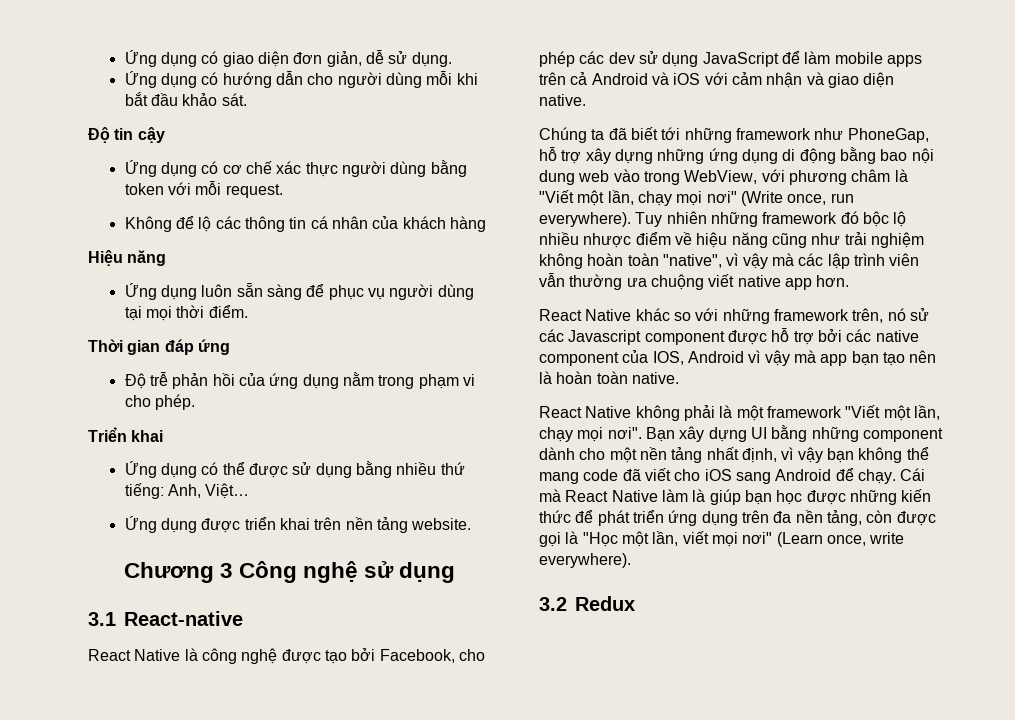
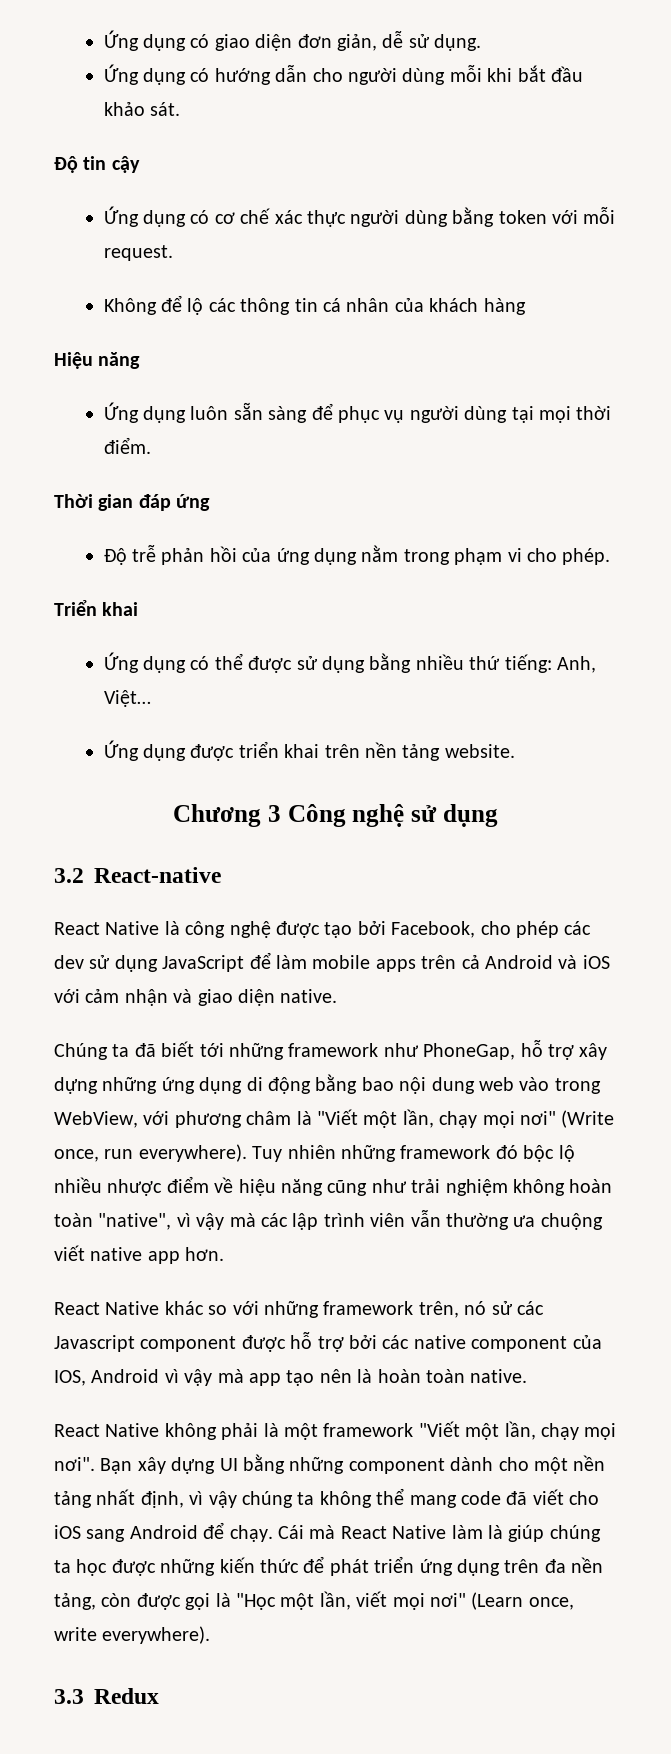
- 3.1 React-native
+ 3.2 React-native
- React Native khác so với những framework trên, nó sử các Javascript component được hỗ trợ bởi các native component của IOS, Android vì vậy mà app bạn tạo nên là hoàn toàn native.
+ React Native khác so với những framework trên, nó sử các Javascript component được hỗ trợ bởi các native component của IOS, Android vì vậy mà app tạo nên là hoàn toàn native.
- Bạn xây dựng UI bằng những component dành cho một nền tảng nhất định, vì vậy bạn không thể mang code đã viết cho iOS sang Android để chạy.
+ Bạn xây dựng UI bằng những component dành cho một nền tảng nhất định, vì vậy chúng ta không thể mang code đã viết cho iOS sang Android để chạy.
- Cái mà React Native làm là giúp bạn học được những kiến thức để phát triển ứng dụng trên đa nền tảng, còn được gọi là "Học một lần, viết mọi nơi" (Learn once, write everywhere).
+ Cái mà React Native làm là giúp chúng ta học được những kiến thức để phát triển ứng dụng trên đa nền tảng, còn được gọi là "Học một lần, viết mọi nơi" (Learn once, write everywhere).
- 3.2 Redux
+ 3.3 Redux

